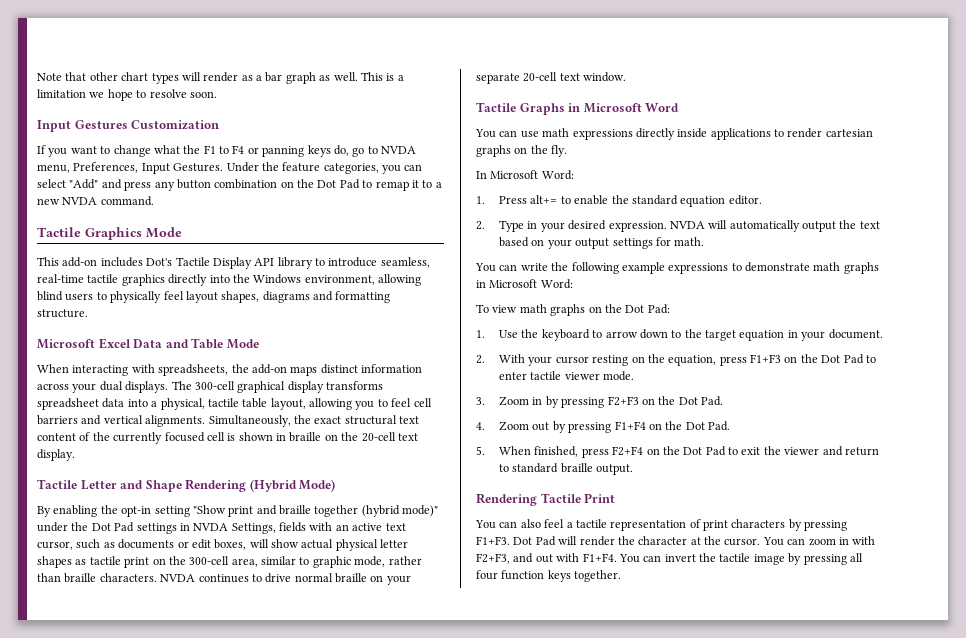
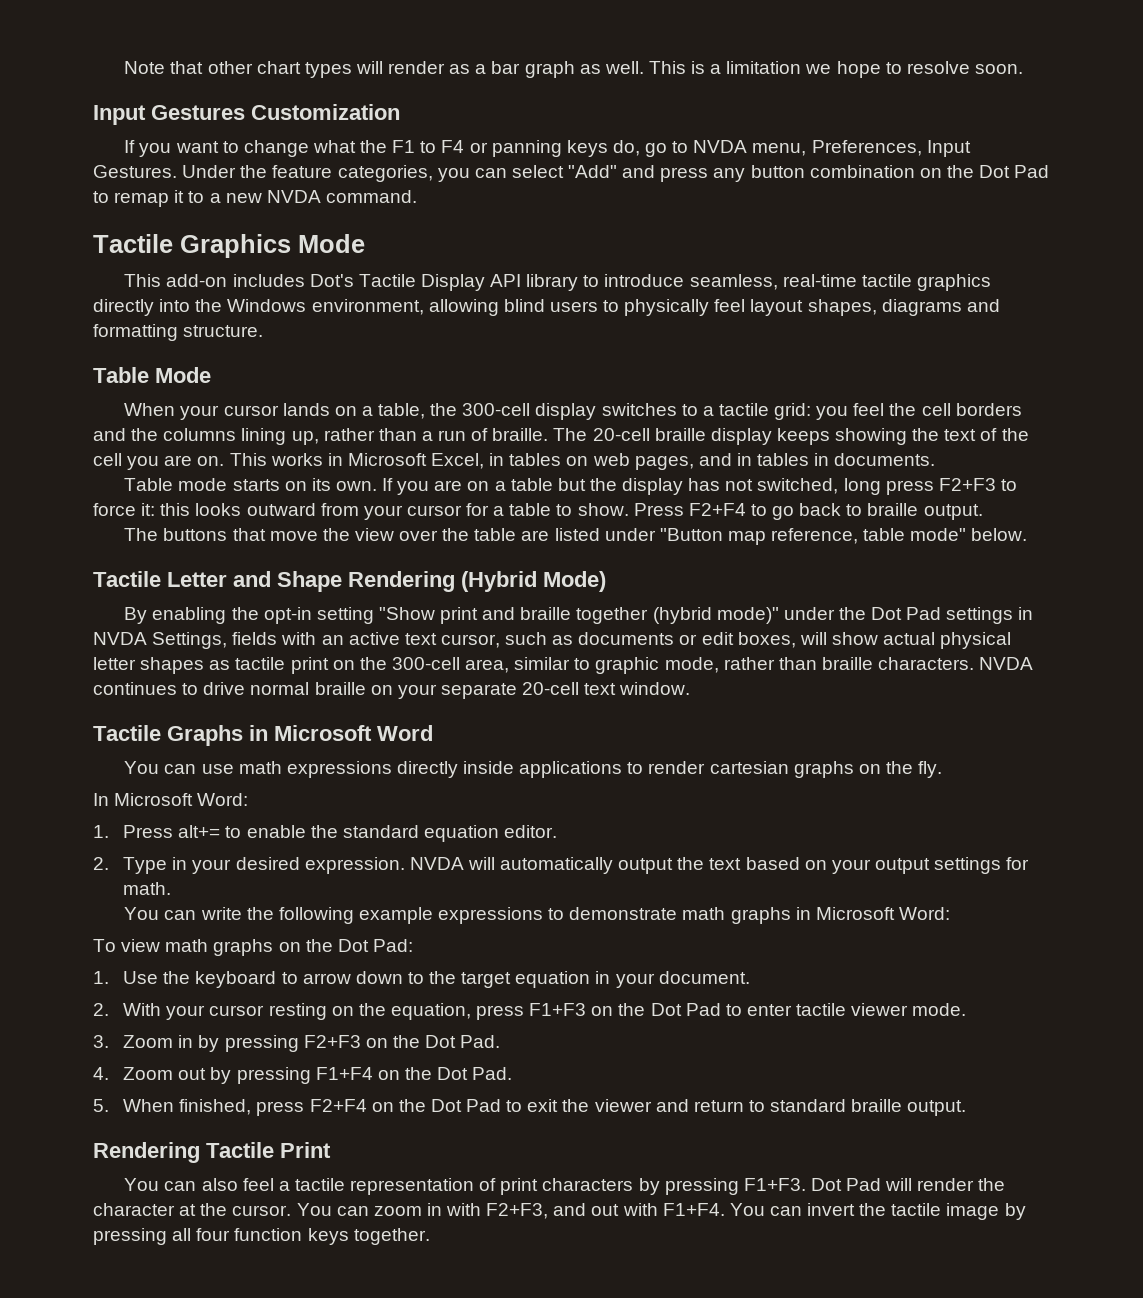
- Microsoft Excel Data and Table Mode
+ Table Mode
- When interacting with spreadsheets, the add-on maps distinct information across your dual displays. The 300-cell graphical display transforms spreadsheet data into a physical, tactile table layout, allowing you to feel cell barriers and vertical alignments. Simultaneously, the exact structural text content of the currently focused cell is shown in braille on the 20-cell text display.
+ When your cursor lands on a table, the 300-cell display switches to a tactile grid: you feel the cell borders and the columns lining up, rather than a run of braille. The 20-cell braille display keeps showing the text of the cell you are on. This works in Microsoft Excel, in tables on web pages, and in tables in documents.
+ Table mode starts on its own. If you are on a table but the display has not switched, long press F2+F3 to force it: this looks outward from your cursor for a table to show. Press F2+F4 to go back to braille output.
+ The buttons that move the view over the table are listed under "Button map reference, table mode" below.

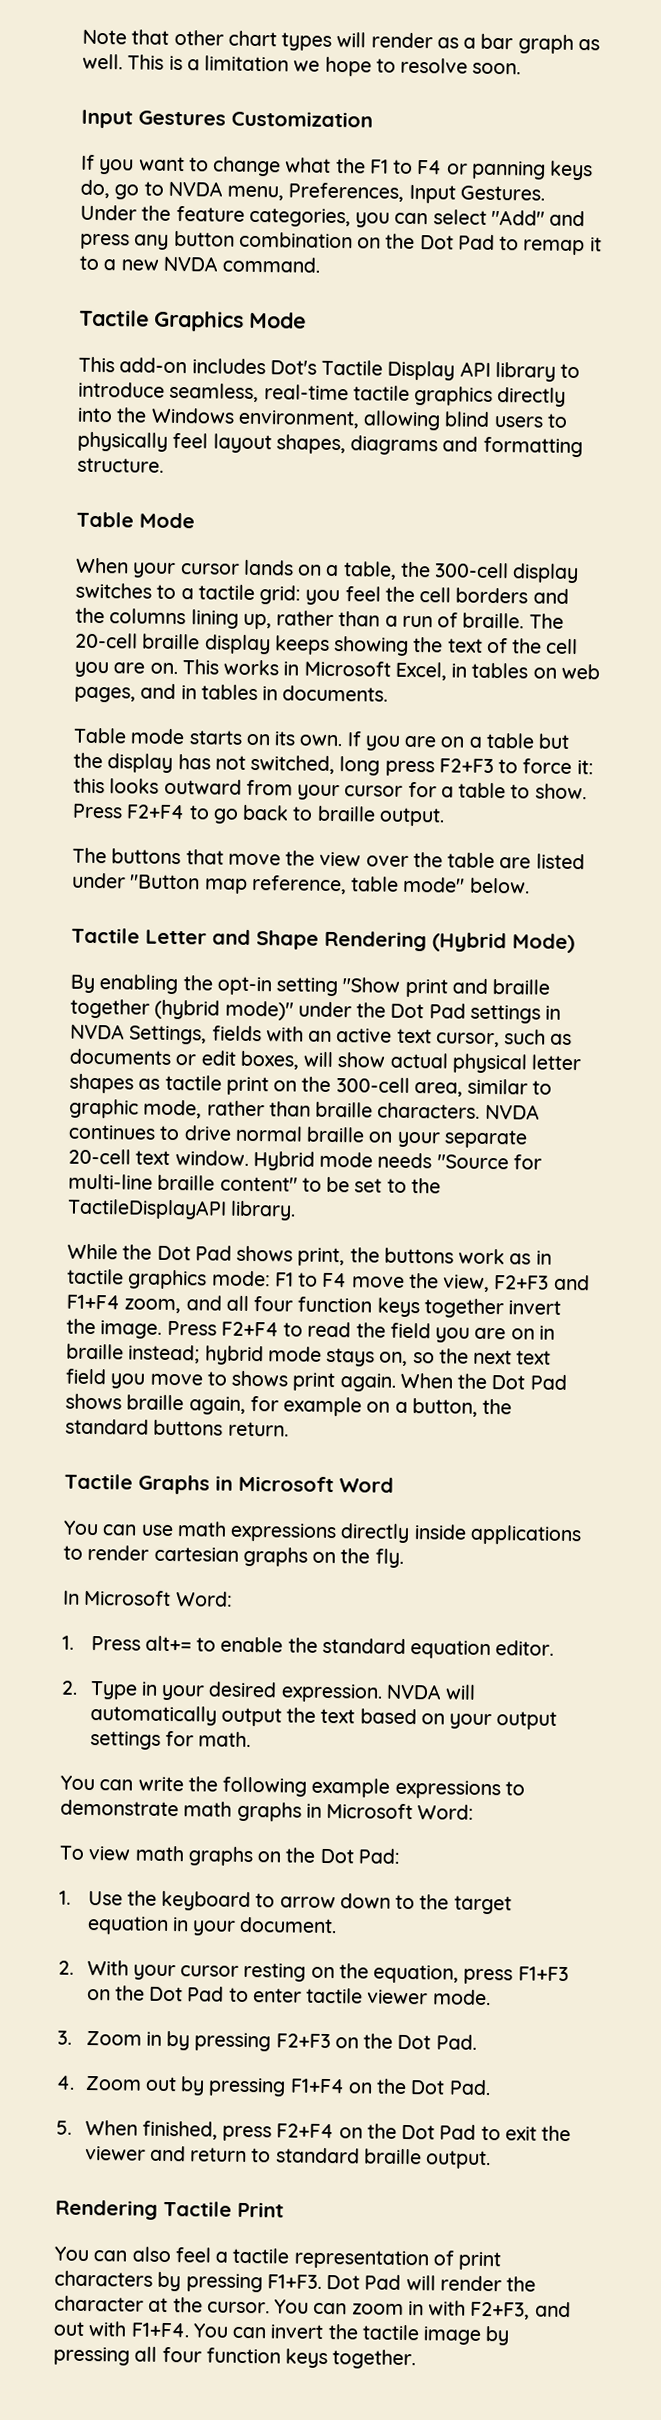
+ Hybrid mode needs "Source for multi-line braille content" to be set to the TactileDisplayAPI library.
+ While the Dot Pad shows print, the buttons work as in tactile graphics mode: F1 to F4 move the view, F2+F3 and F1+F4 zoom, and all four function keys together invert the image. Press F2+F4 to read the field you are on in braille instead; hybrid mode stays on, so the next text field you move to shows print again. When the Dot Pad shows braille again, for example on a button, the standard buttons return.

